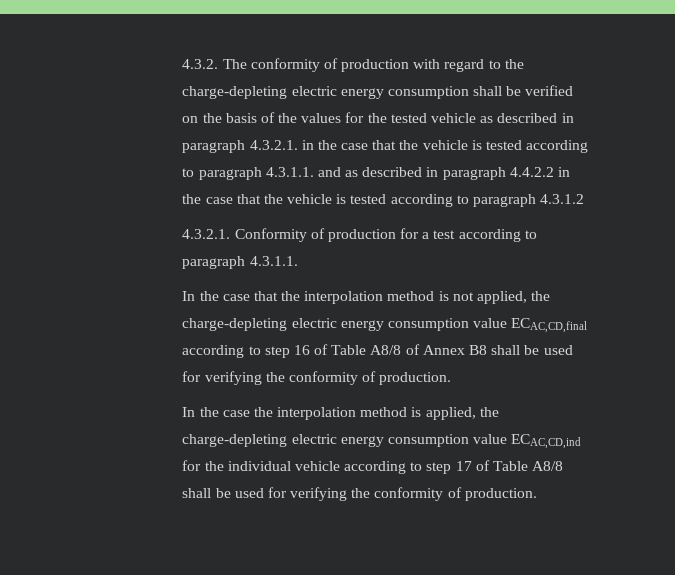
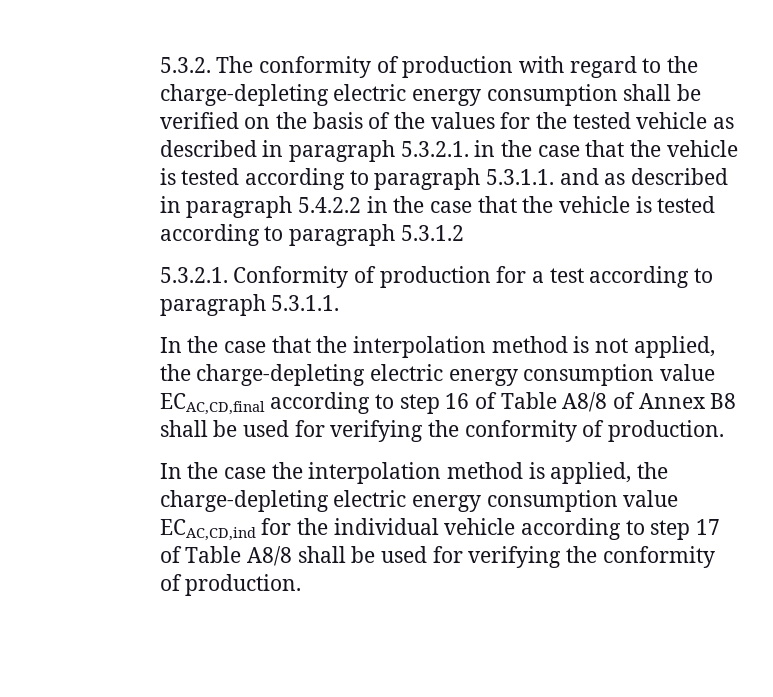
- 4.3.2. The conformity of production with regard to the charge-depleting electric energy consumption shall be verified on the basis of the values for the tested vehicle as described in paragraph 4.3.2.1. in the case that the vehicle is tested according to paragraph 4.3.1.1. and as described in paragraph 4.4.2.2 in the case that the vehicle is tested according to paragraph 4.3.1.2
- 4.3.2.1. Conformity of production for a test according to paragraph 4.3.1.1.
+ 5.3.2. The conformity of production with regard to the charge-depleting electric energy consumption shall be verified on the basis of the values for the tested vehicle as described in paragraph 5.3.2.1. in the case that the vehicle is tested according to paragraph 5.3.1.1. and as described in paragraph 5.4.2.2 in the case that the vehicle is tested according to paragraph 5.3.1.2
+ 5.3.2.1. Conformity of production for a test according to paragraph 5.3.1.1.

